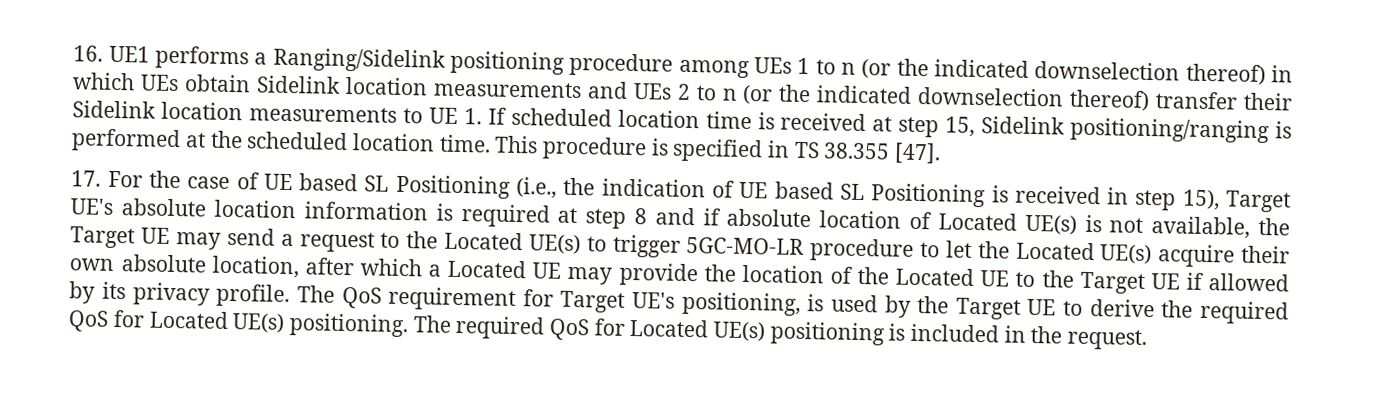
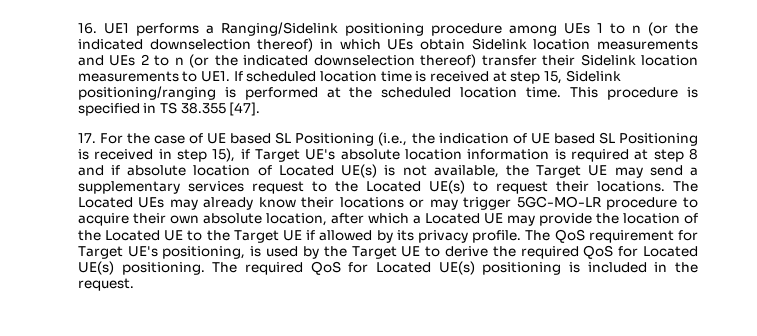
- 16. UE1 performs a Ranging/Sidelink positioning procedure among UEs 1 to n (or the indicated downselection thereof) in which UEs obtain Sidelink location measurements and UEs 2 to n (or the indicated downselection thereof) transfer their Sidelink location measurements to UE 1. If scheduled location time is received at step 15, Sidelink positioning/ranging is performed at the scheduled location time.
+ 16. UE1 performs a Ranging/Sidelink positioning procedure among UEs 1 to n (or the indicated downselection thereof) in which UEs obtain Sidelink location measurements and UEs 2 to n (or the indicated downselection thereof) transfer their Sidelink location measurements to UE1. If scheduled location time is received at step 15, Sidelink positioning/ranging is performed at the scheduled location time.
- 17. For the case of UE based SL Positioning (i.e., the indication of UE based SL Positioning is received in step 15), Target UE's absolute location information is required at step 8 and if absolute location of Located UE(s) is not available, the Target UE may send a request to the Located UE(s) to trigger 5GC-MO-LR procedure to let the Located UE(s) acquire their own absolute location, after which a Located UE may provide the location of the Located UE to the Target UE if allowed by its privacy profile.
+ 17. For the case of UE based SL Positioning (i.e., the indication of UE based SL Positioning is received in step 15), if Target UE's absolute location information is required at step 8 and if absolute location of Located UE(s) is not available, the Target UE may send a supplementary services request to the Located UE(s) to request their locations. The Located UEs may already know their locations or may trigger 5GC-MO-LR procedure to acquire their own absolute location, after which a Located UE may provide the location of the Located UE to the Target UE if allowed by its privacy profile.

